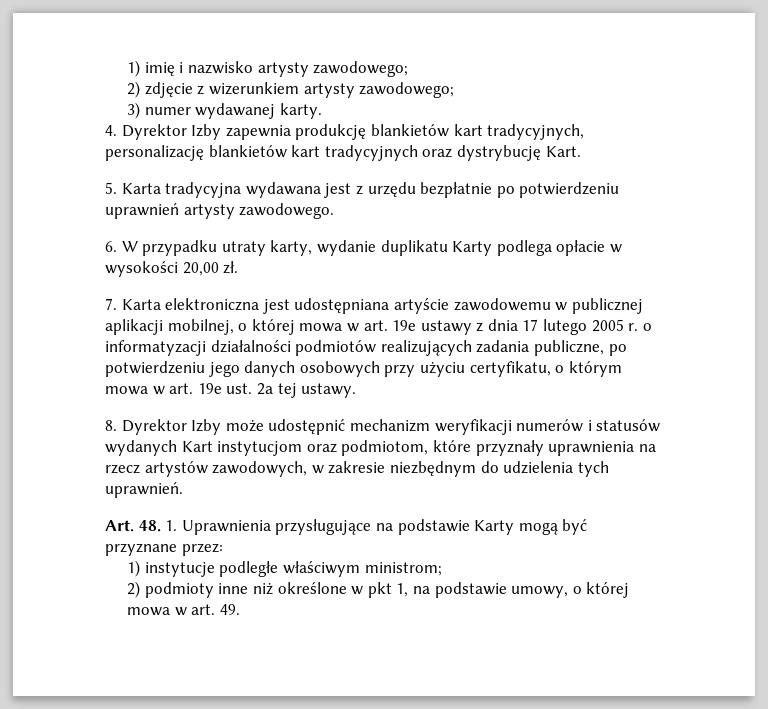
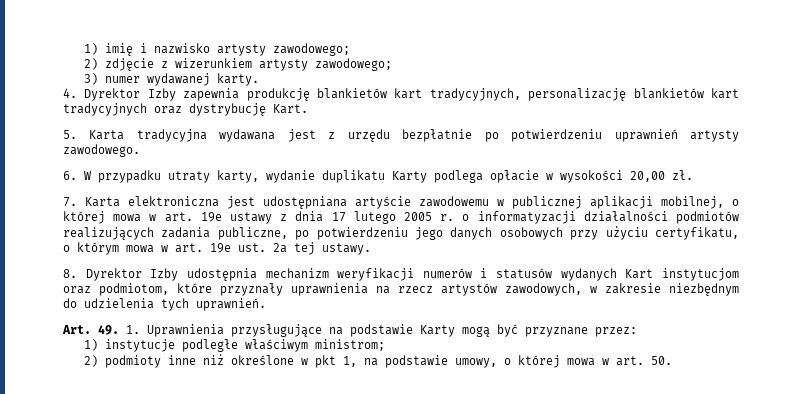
- 8. Dyrektor Izby może udostępnić mechanizm weryfikacji numerów i statusów wydanych Kart instytucjom oraz podmiotom, które przyznały uprawnienia na rzecz artystów zawodowych, w zakresie niezbędnym do udzielenia tych uprawnień.
+ 8. Dyrektor Izby udostępnia mechanizm weryfikacji numerów i statusów wydanych Kart instytucjom oraz podmiotom, które przyznały uprawnienia na rzecz artystów zawodowych, w zakresie niezbędnym do udzielenia tych uprawnień.
- Art. 48. 1. Uprawnienia przysługujące na podstawie Karty mogą być przyznane przez:
+ Art. 49. 1. Uprawnienia przysługujące na podstawie Karty mogą być przyznane przez:
- 2) podmioty inne niż określone w pkt 1, na podstawie umowy, o której mowa w art. 49.
+ 2) podmioty inne niż określone w pkt 1, na podstawie umowy, o której mowa w art. 50.

